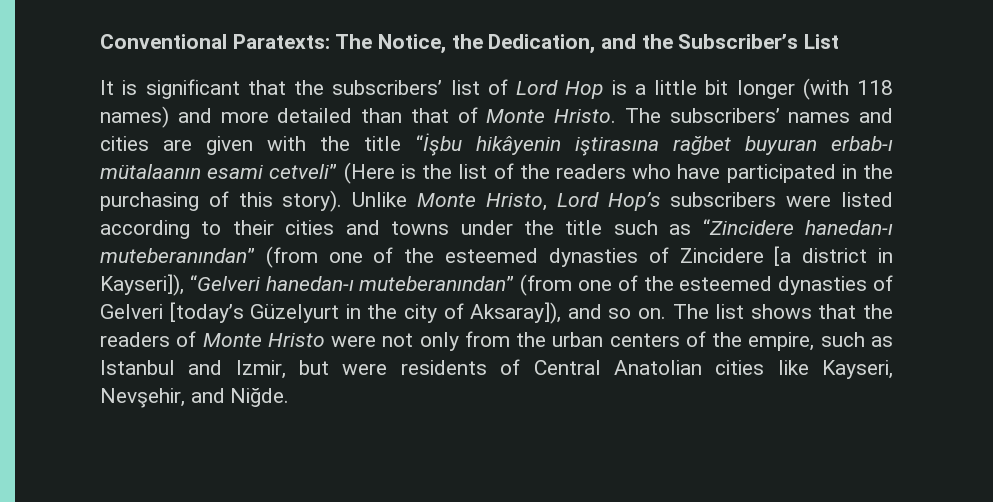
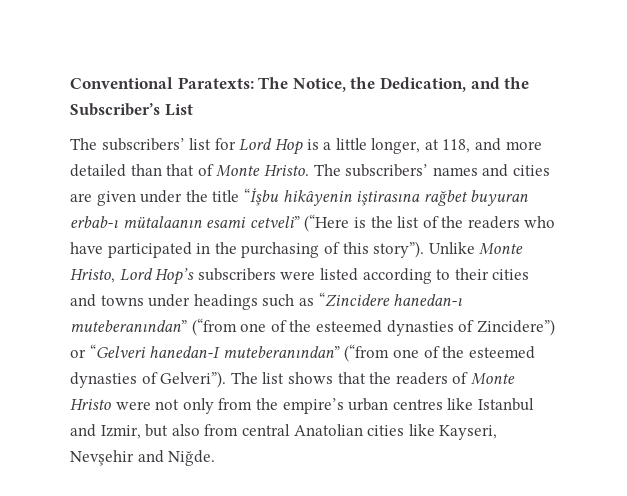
- It is significant that the subscribers’ list of Lord Hop is a little bit longer (with 118 names) and more detailed than that of Monte Hristo.
+ The subscribers’ list for Lord Hop is a little longer, at 118, and more detailed than that of Monte Hristo.
- The subscribers’ names and cities are given with the title “İşbu hikâyenin iştirasına rağbet buyuran erbab-ı mütalaanın esami cetveli” (Here is the list of the readers who have participated in the purchasing of this story).
+ The subscribers’ names and cities are given under the title “İşbu hikâyenin iştirasına rağbet buyuran erbab-ı mütalaanın esami cetveli” (“Here is the list of the readers who have participated in the purchasing of this story”).
- Unlike Monte Hristo, Lord Hop’s subscribers were listed according to their cities and towns under the title such as “Zincidere hanedan-ı muteberanından” (from one of the esteemed dynasties of Zincidere [a district in Kayseri]), “Gelveri hanedan-ı muteberanından” (from one of the esteemed dynasties of Gelveri [today’s Güzelyurt in the city of Aksaray]), and so on.
+ Unlike Monte Hristo, Lord Hop’s subscribers were listed according to their cities and towns under headings such as “Zincidere hanedan-ı muteberanından” (“from one of the esteemed dynasties of Zincidere”) or “Gelveri hanedan-I muteberanından” (“from one of the esteemed dynasties of Gelveri”).
- The list shows that the readers of Monte Hristo were not only from the urban centers of the empire, such as Istanbul and Izmir, but were residents of Central Anatolian cities like Kayseri, Nevşehir, and Niğde.
+ The list shows that the readers of Monte Hristo were not only from the empire’s urban centres like Istanbul and Izmir, but also from central Anatolian cities like Kayseri, Nevşehir and Niğde.

